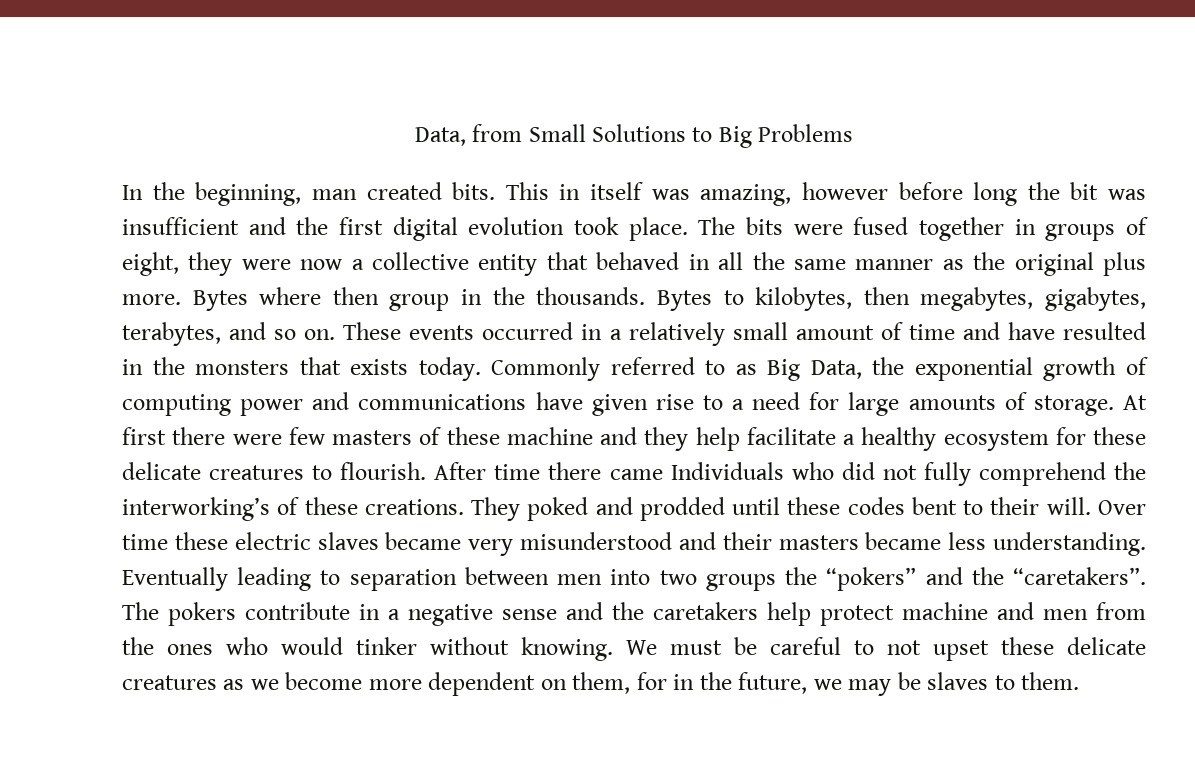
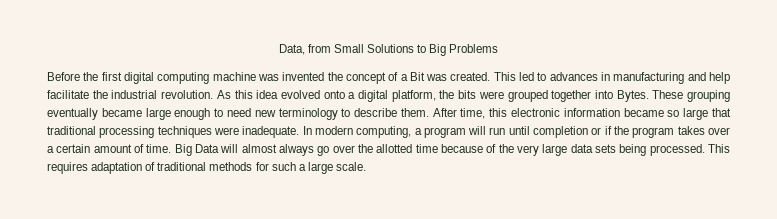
- In the beginning, man created bits. This in itself was amazing, however before long the bit was insufficient and the first digital evolution took place. The bits were fused together in groups of eight, they were now a collective entity that behaved in all the same manner as the original plus more. Bytes where then group in the thousands. Bytes to kilobytes, then megabytes, gigabytes, terabytes, and so on. These events occurred in a relatively small amount of time and have resulted in the monsters that exists today. Commonly referred to as Big Data, the exponential growth of computing power and communications have given rise to a need for large amounts of storage. At first there were few masters of these machine and they help facilitate a healthy ecosystem for these delicate creatures to flourish. After time there came Individuals who did not fully comprehend the interworking’s of these creations. They poked and prodded until these codes bent to their will. Over time these electric slaves became very misunderstood and their masters became less understanding. Eventually leading to separation between men into two groups the “pokers” and the “caretakers”. The pokers contribute in a negative sense and the caretakers help protect machine and men from the ones who would tinker without knowing. We must be careful to not upset these delicate creatures as we become more dependent on them, for in the future, we may be slaves to them.
+ Before the first digital computing machine was invented the concept of a Bit was created. This led to advances in manufacturing and help facilitate the industrial revolution. As this idea evolved onto a digital platform, the bits were grouped together into Bytes. These grouping eventually became large enough to need new terminology to describe them. After time, this electronic information became so large that traditional processing techniques were inadequate. In modern computing, a program will run until completion or if the program takes over a certain amount of time. Big Data will almost always go over the allotted time because of the very large data sets being processed. This requires adaptation of traditional methods for such a large scale.

